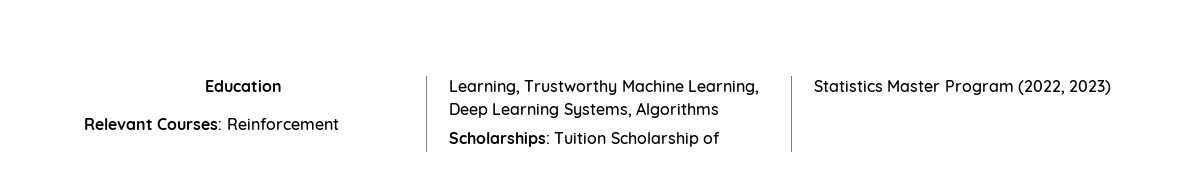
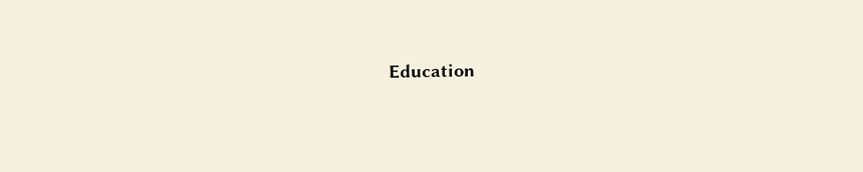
- Relevant Courses: Reinforcement Learning, Trustworthy Machine Learning, Deep Learning Systems, Algorithms
- Scholarships: Tuition Scholarship of Statistics Master Program (2022, 2023)

